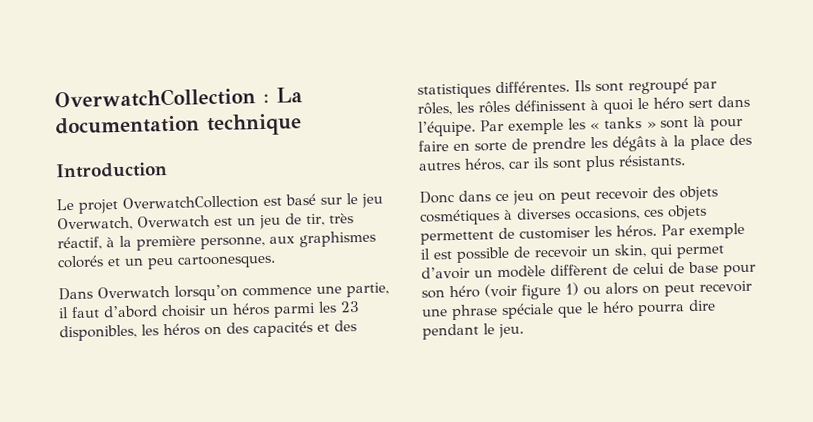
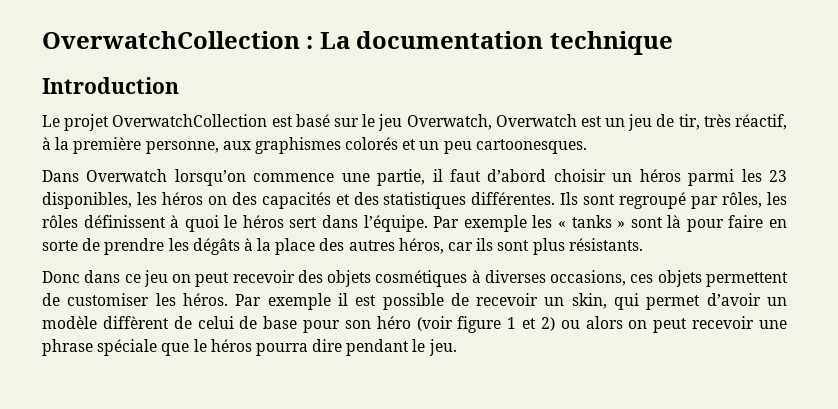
- Ils sont regroupé par rôles, les rôles définissent à quoi le héro sert dans l’équipe.
+ Ils sont regroupé par rôles, les rôles définissent à quoi le héros sert dans l’équipe.
- Par exemple il est possible de recevoir un skin, qui permet d’avoir un modèle diffèrent de celui de base pour son héro (voir figure 1) ou alors on peut recevoir une phrase spéciale que le héro pourra dire pendant le jeu.
+ Par exemple il est possible de recevoir un skin, qui permet d’avoir un modèle diffèrent de celui de base pour son héro (voir figure 1 et 2) ou alors on peut recevoir une phrase spéciale que le héros pourra dire pendant le jeu.

